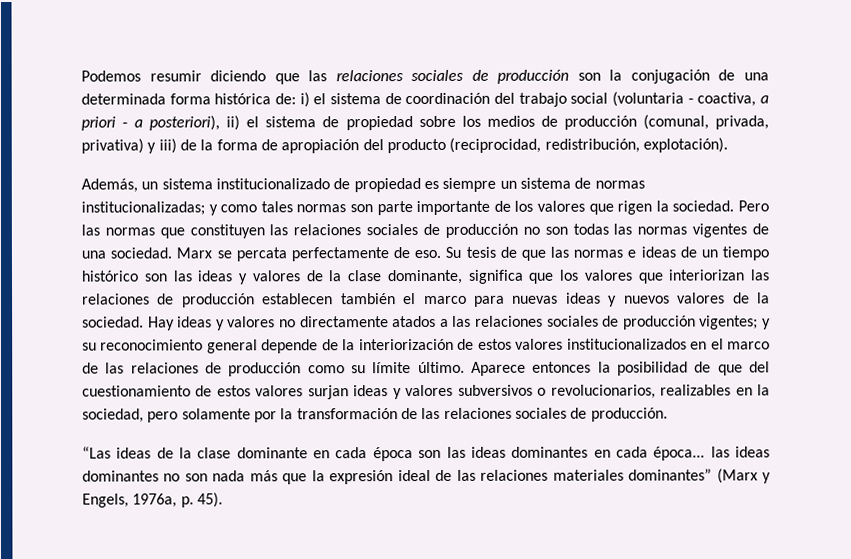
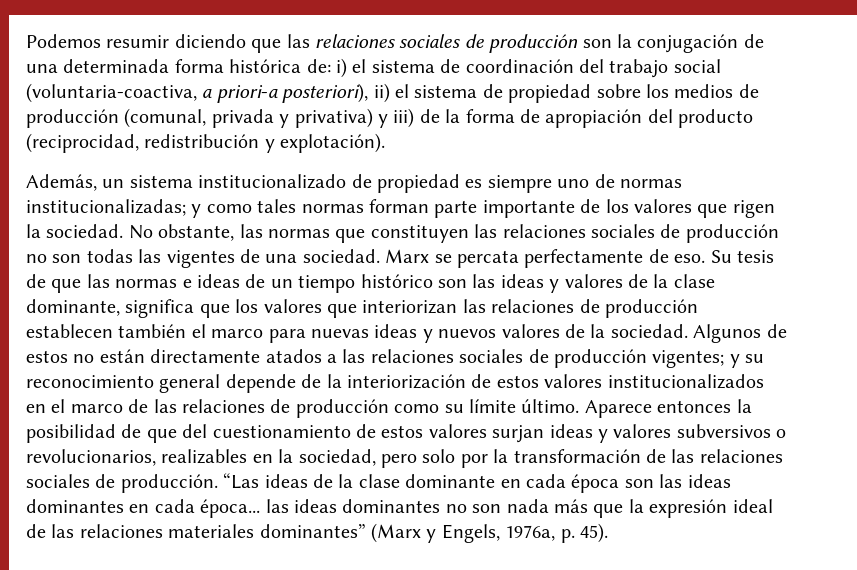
- Podemos resumir diciendo que las relaciones sociales de producción son la conjugación de una determinada forma histórica de: i) el sistema de coordinación del trabajo social (voluntaria - coactiva, a priori - a posteriori), ii) el sistema de propiedad sobre los medios de producción (comunal, privada, privativa) y iii) de la forma de apropiación del producto (reciprocidad, redistribución, explotación).
+ Podemos resumir diciendo que las relaciones sociales de producción son la conjugación de una determinada forma histórica de: i) el sistema de coordinación del trabajo social (voluntaria-coactiva, a priori-a posteriori), ii) el sistema de propiedad sobre los medios de producción (comunal, privada y privativa) y iii) de la forma de apropiación del producto (reciprocidad, redistribución y explotación).
- Además, un sistema institucionalizado de propiedad es siempre un sistema de normas institucionalizadas; y como tales normas son parte importante de los valores que rigen la sociedad.
+ Además, un sistema institucionalizado de propiedad es siempre uno de normas institucionalizadas; y como tales normas forman parte importante de los valores que rigen la sociedad.
- Pero las normas que constituyen las relaciones sociales de producción no son todas las normas vigentes de una sociedad.
+ No obstante, las normas que constituyen las relaciones sociales de producción no son todas las vigentes de una sociedad.
- Hay ideas y valores no directamente atados a las relaciones sociales de producción vigentes; y su reconocimiento general depende de la interiorización de estos valores institucionalizados en el marco de las relaciones de producción como su límite último.
+ Algunos de estos no están directamente atados a las relaciones sociales de producción vigentes; y su reconocimiento general depende de la interiorización de estos valores institucionalizados en el marco de las relaciones de producción como su límite último.
- Aparece entonces la posibilidad de que del cuestionamiento de estos valores surjan ideas y valores subversivos o revolucionarios, realizables en la sociedad, pero solamente por la transformación de las relaciones sociales de producción.
- “Las ideas de la clase dominante en cada época son las ideas dominantes en cada época... las ideas dominantes no son nada más que la expresión ideal de las relaciones materiales dominantes” (Marx y Engels, 1976a, p. 45).
+ Aparece entonces la posibilidad de que del cuestionamiento de estos valores surjan ideas y valores subversivos o revolucionarios, realizables en la sociedad, pero solo por la transformación de las relaciones sociales de producción. “Las ideas de la clase dominante en cada época son las ideas dominantes en cada época... las ideas dominantes no son nada más que la expresión ideal de las relaciones materiales dominantes” (Marx y Engels, 1976a, p. 45).

